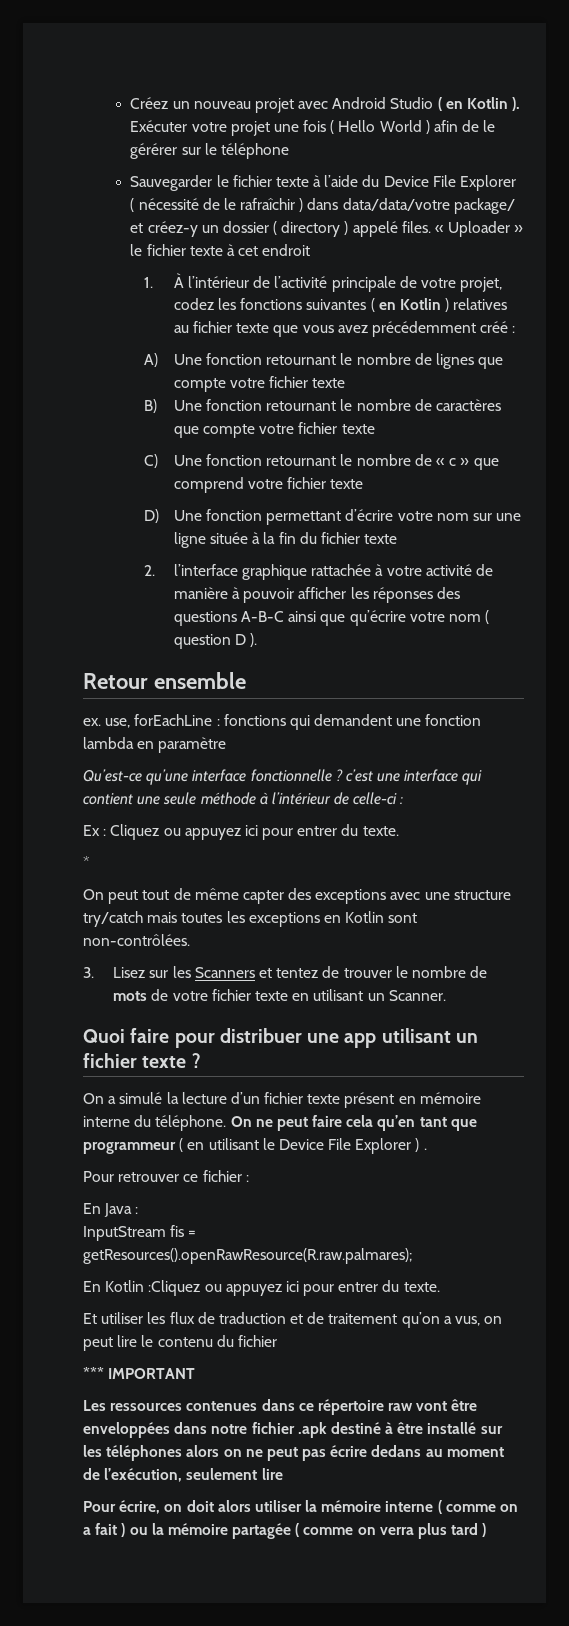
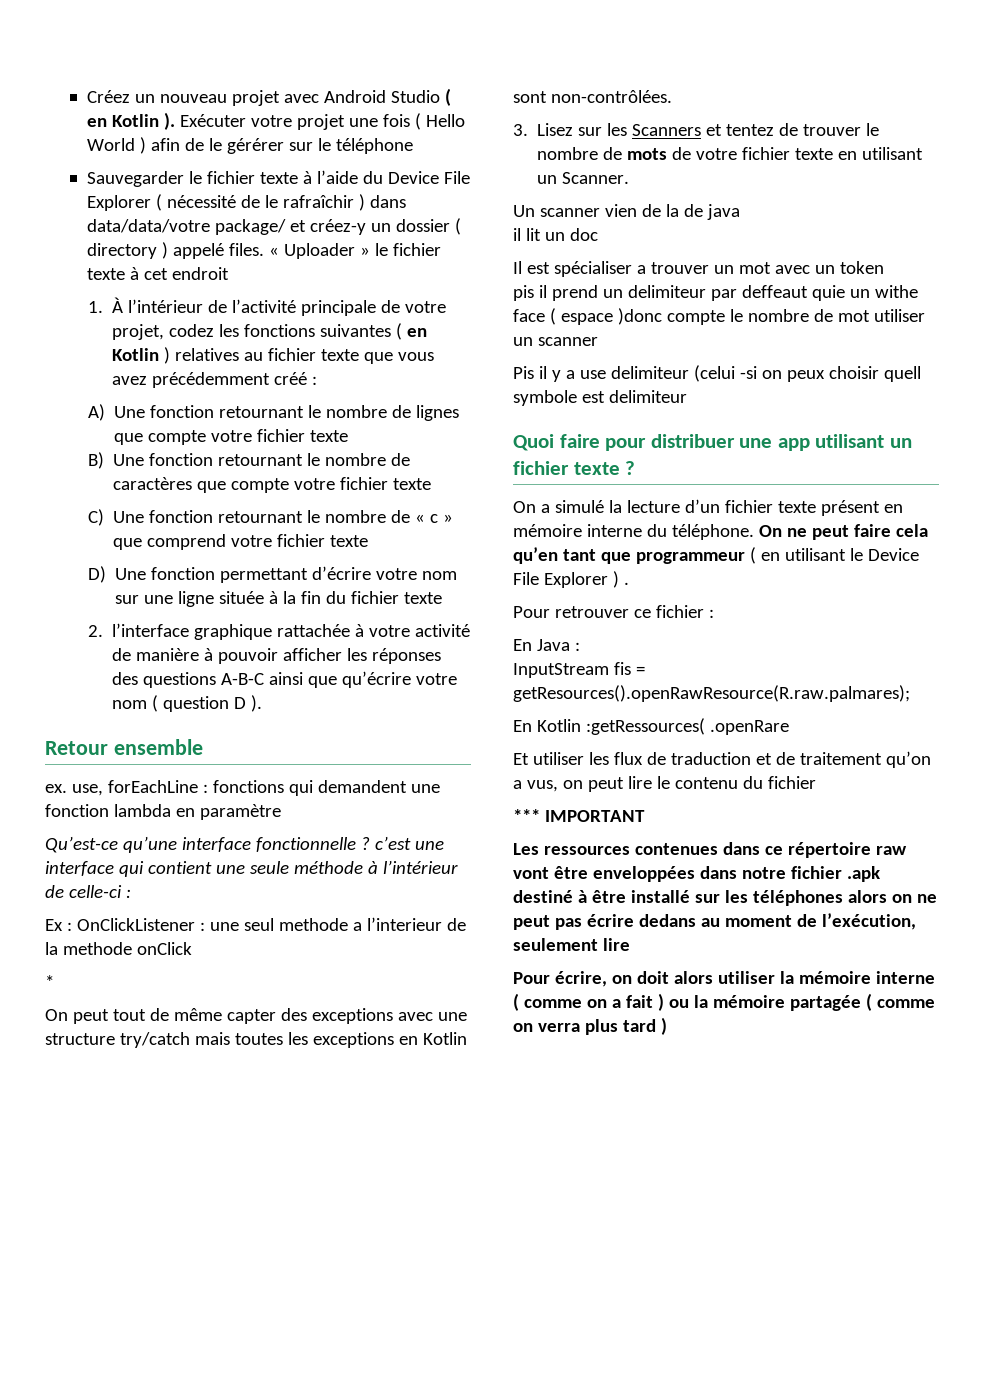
- Ex : Cliquez ou appuyez ici pour entrer du texte.
+ Ex : OnClickListener : une seul methode a l’interieur de la methode onClick
+ Un scanner vien de la de java
+ il lit un doc
+ Il est spécialiser a trouver un mot avec un token
+ pis il prend un delimiteur par deffeaut quie un withe face ( espace )donc compte le nombre de mot utiliser un scanner
+ Pis il y a use delimiteur (celui -si on peux choisir quell symbole est delimiteur
- En Kotlin :Cliquez ou appuyez ici pour entrer du texte.
+ En Kotlin :getRessources( .openRare

